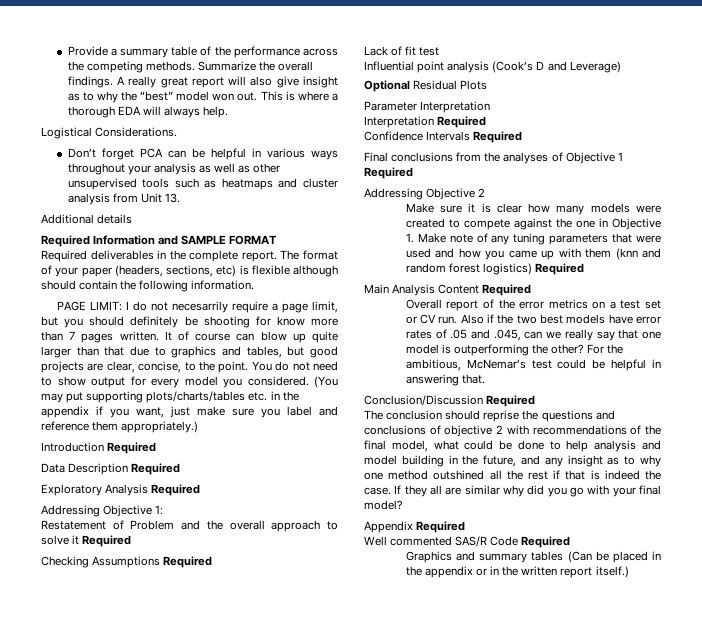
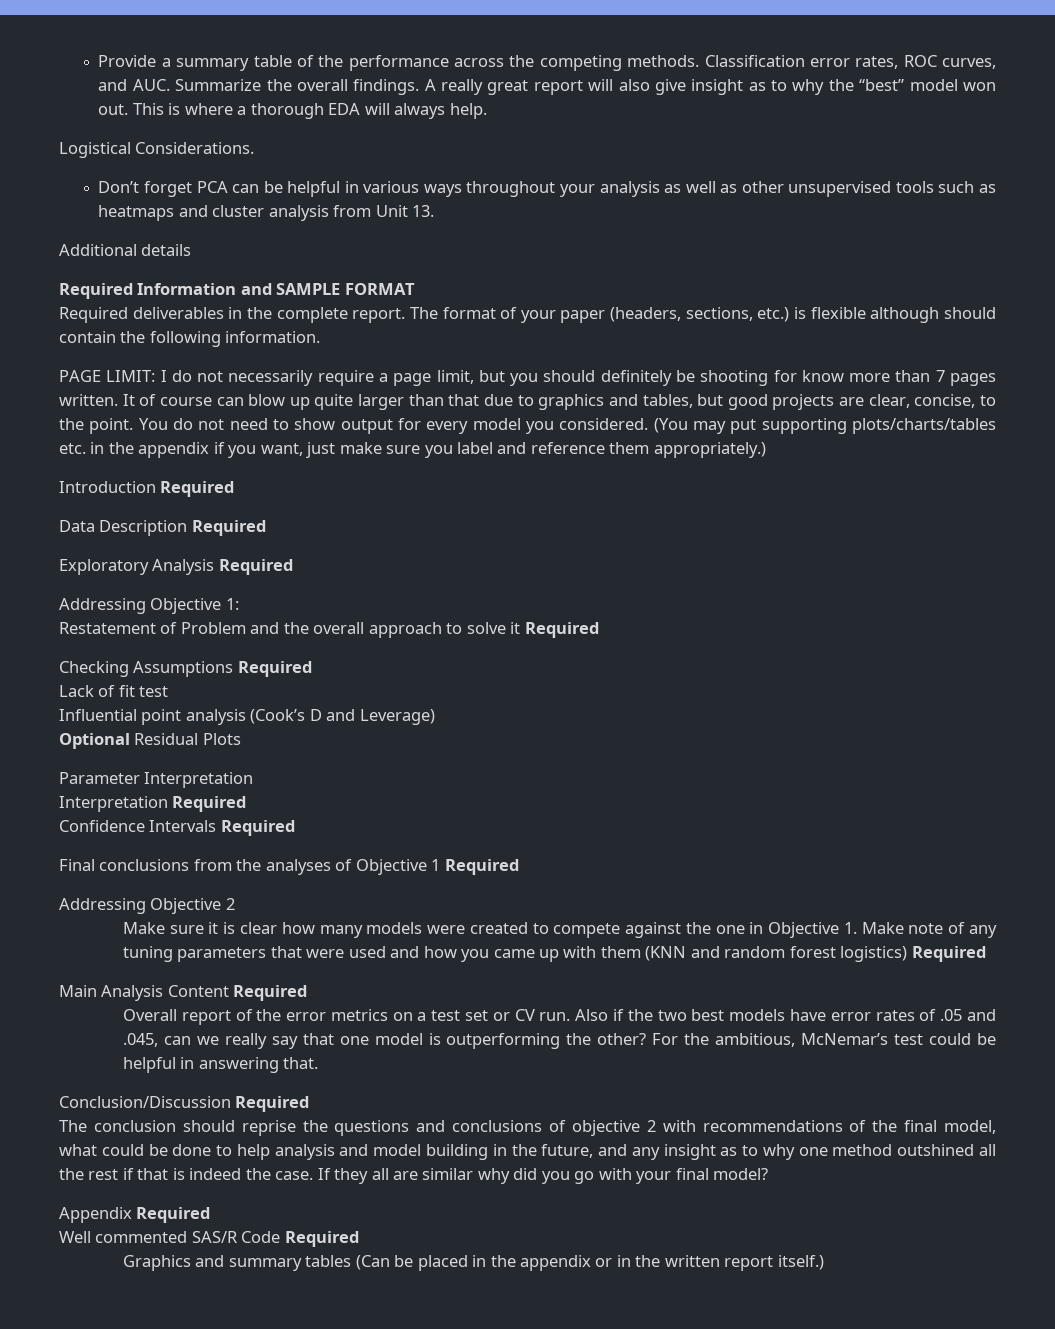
- Summarize the overall findings.
+ Classification error rates, ROC curves, and AUC. Summarize the overall findings.
- The format of your paper (headers, sections, etc) is flexible although should contain the following information.
+ The format of your paper (headers, sections, etc.) is flexible although should contain the following information.
- PAGE LIMIT: I do not necesarrily require a page limit, but you should definitely be shooting for know more than 7 pages written.
+ PAGE LIMIT: I do not necessarily require a page limit, but you should definitely be shooting for know more than 7 pages written.
- Make sure it is clear how many models were created to compete against the one in Objective 1. Make note of any tuning parameters that were used and how you came up with them (knn and random forest logistics) Required
+ Make sure it is clear how many models were created to compete against the one in Objective 1. Make note of any tuning parameters that were used and how you came up with them (KNN and random forest logistics) Required

